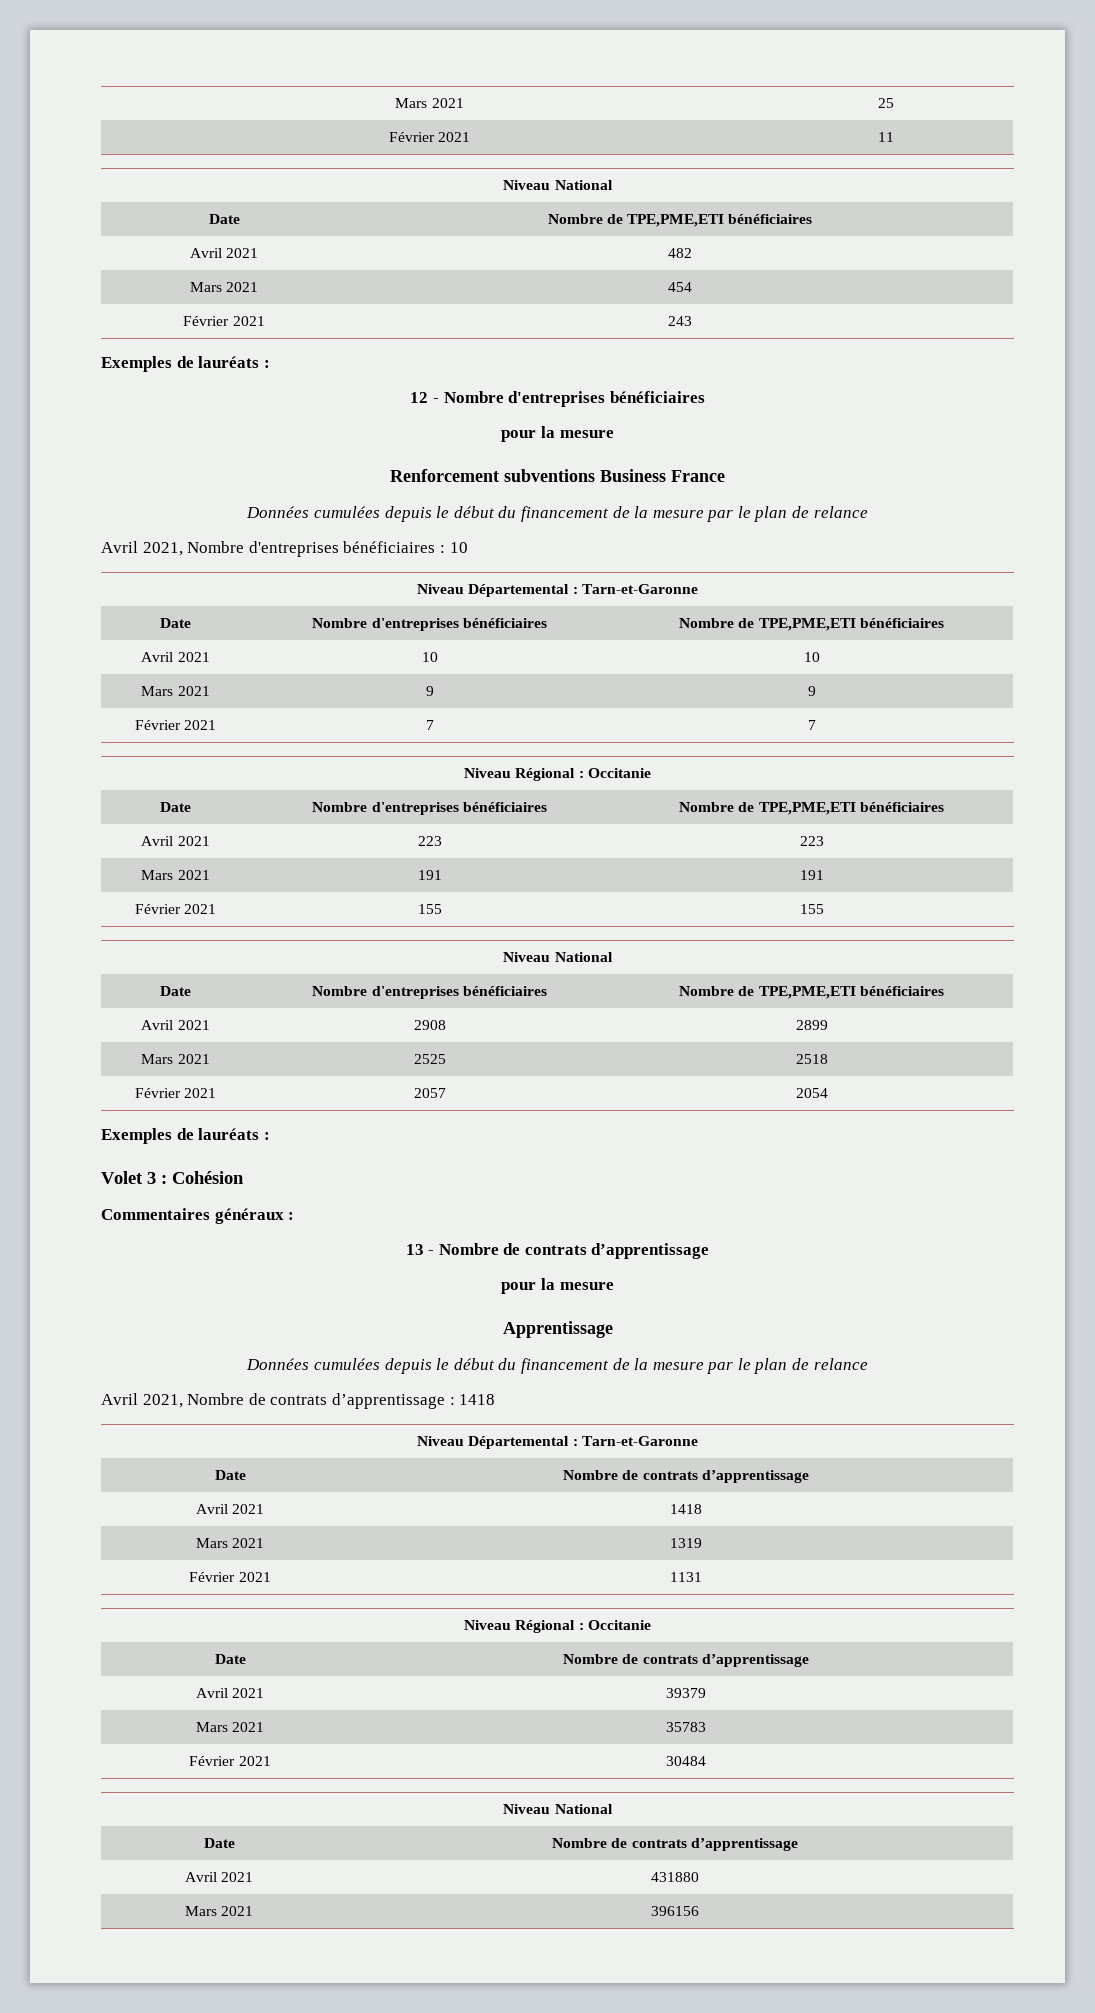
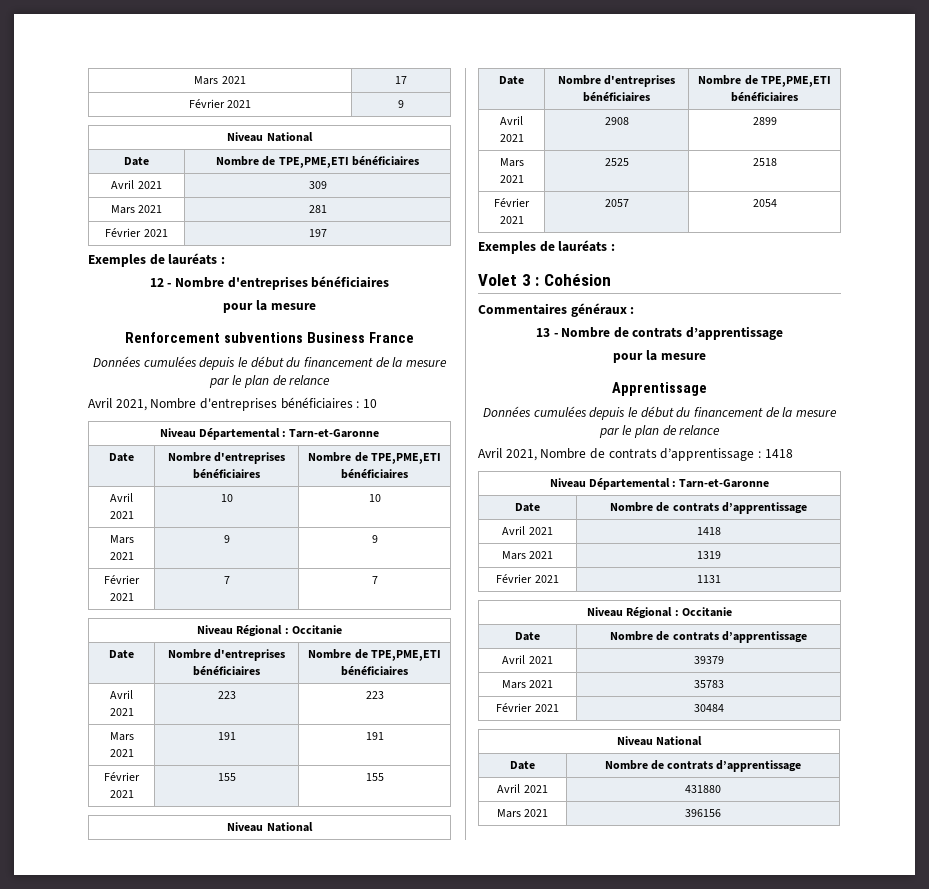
- Mars 2021 | 25
- Février 2021 | 11
+ Mars 2021 | 17
+ Février 2021 | 9
- Avril 2021 | 482
- Mars 2021 | 454
- Février 2021 | 243
+ Avril 2021 | 309
+ Mars 2021 | 281
+ Février 2021 | 197

